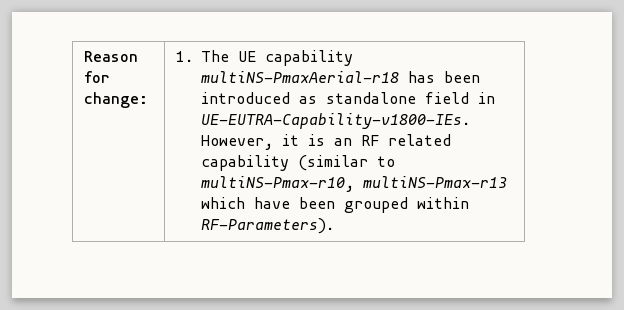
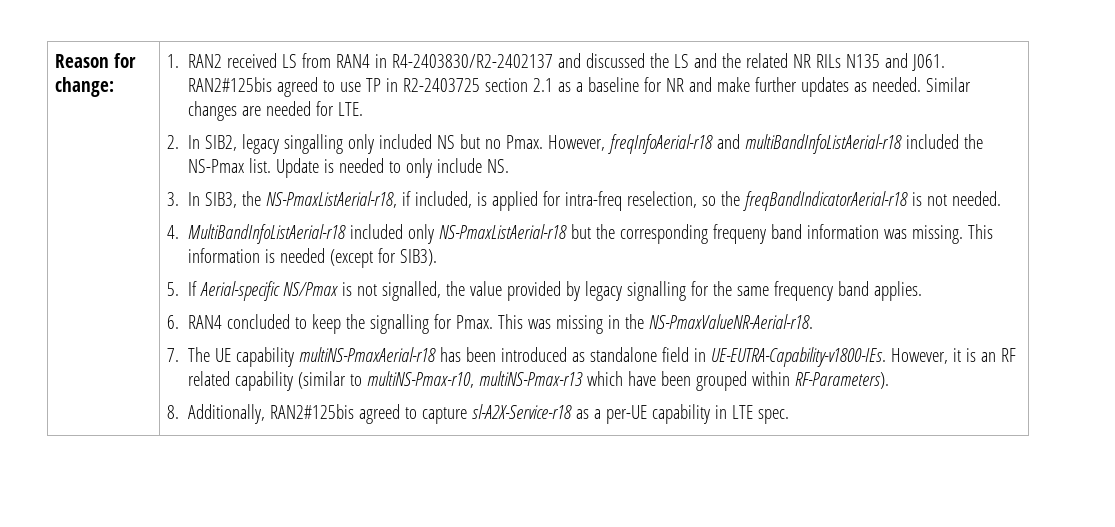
- 1. The UE capability multiNS-PmaxAerial-r18 has been introduced as standalone field in UE-EUTRA-Capability-v1800-IEs.
+ 1. RAN2 received LS from RAN4 in R4-2403830/R2-2402137 and discussed the LS and the related NR RILs N135 and J061. RAN2#125bis agreed to use TP in R2-2403725 section 2.1 as a baseline for NR and make further updates as needed. Similar changes are needed for LTE.
+ 2. In SIB2, legacy singalling only included NS but no Pmax. However, freqInfoAerial-r18 and multiBandInfoListAerial-r18 included the NS-Pmax list. Update is needed to only include NS.
+ 3. In SIB3, the NS-PmaxListAerial-r18, if included, is applied for intra-freq reselection, so the freqBandIndicatorAerial-r18 is not needed.
+ 4. MultiBandInfoListAerial-r18 included only NS-PmaxListAerial-r18 but the corresponding frequeny band information was missing. This information is needed (except for SIB3).
+ 5. If Aerial-specific NS/Pmax is not signalled, the value provided by legacy signalling for the same frequency band applies.
+ 6. RAN4 concluded to keep the signalling for Pmax. This was missing in the NS-PmaxValueNR-Aerial-r18.
+ 7. The UE capability multiNS-PmaxAerial-r18 has been introduced as standalone field in UE-EUTRA-Capability-v1800-IEs.
+ 8. Additionally, RAN2#125bis agreed to capture sl-A2X-Service-r18 as a per-UE capability in LTE spec.

